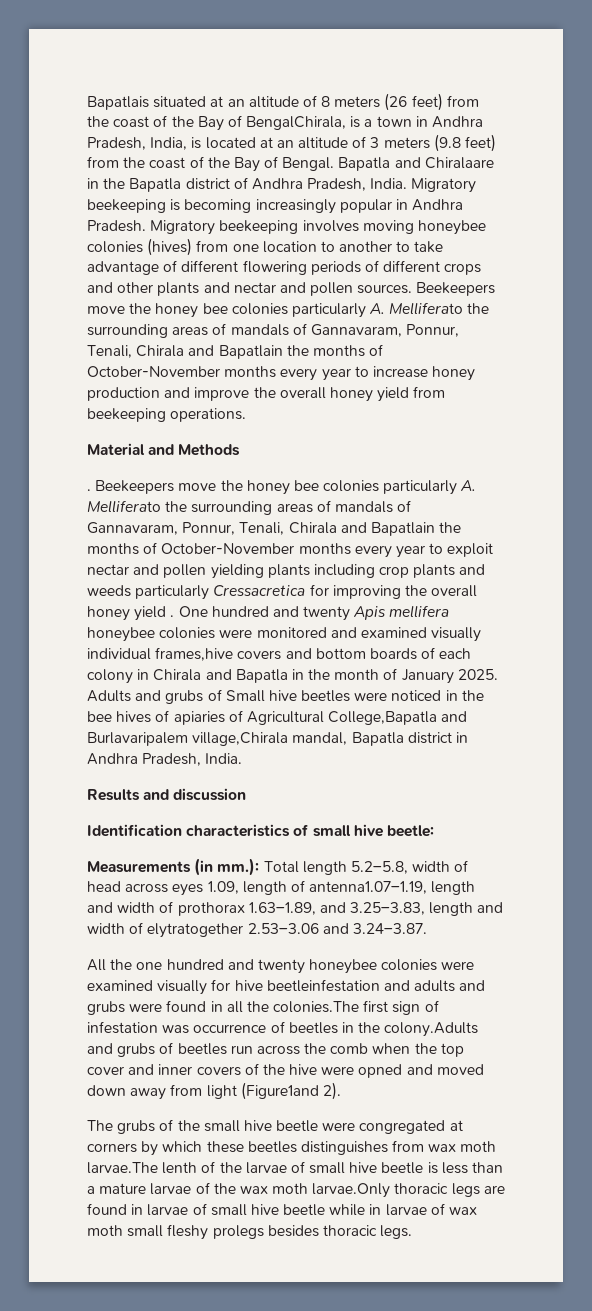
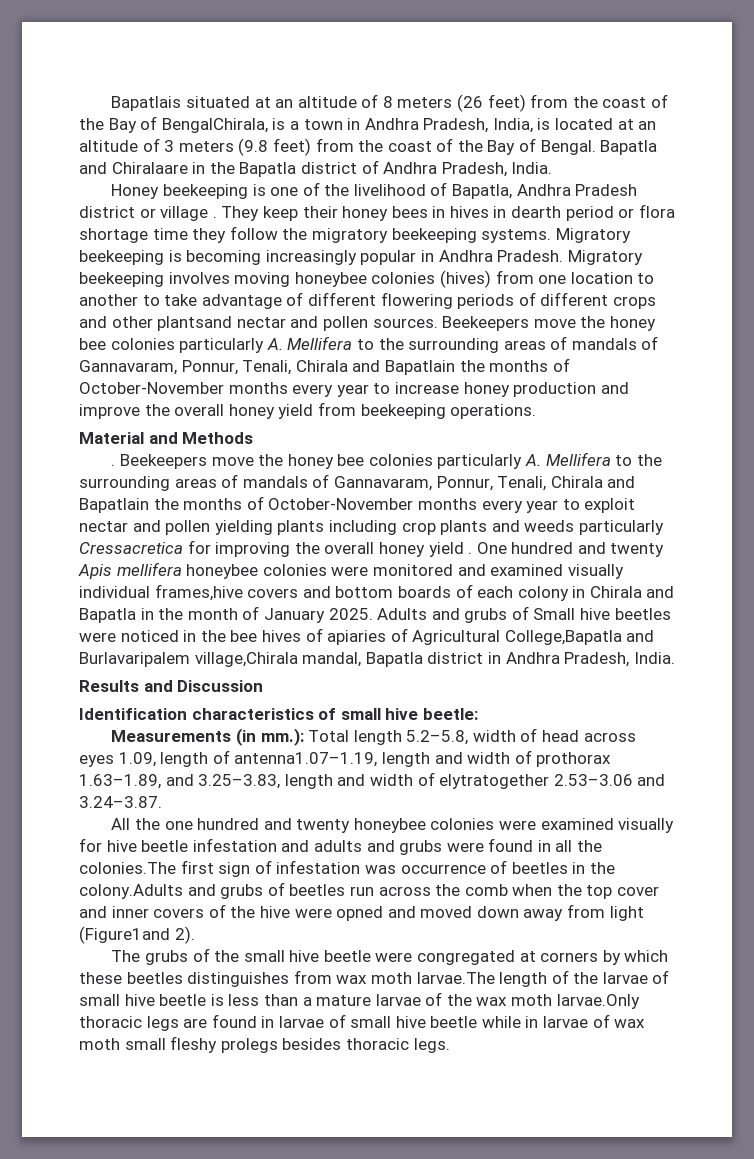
- Bapatla and Chiralaare in the Bapatla district of Andhra Pradesh, India. Migratory beekeeping is becoming increasingly popular in Andhra Pradesh.
+ Bapatla and Chiralaare in the Bapatla district of Andhra Pradesh, India.
+ Honey beekeeping is one of the livelihood of Bapatla, Andhra Pradesh district or village . They keep their honey bees in hives in dearth period or flora shortage time they follow the migratory beekeeping systems. Migratory beekeeping is becoming increasingly popular in Andhra Pradesh.
- Migratory beekeeping involves moving honeybee colonies (hives) from one location to another to take advantage of different flowering periods of different crops and other plants and nectar and pollen sources.
+ Migratory beekeeping involves moving honeybee colonies (hives) from one location to another to take advantage of different flowering periods of different crops and other plantsand nectar and pollen sources.
- Beekeepers move the honey bee colonies particularly A. Melliferato the surrounding areas of mandals of Gannavaram, Ponnur, Tenali, Chirala and Bapatlain the months of October-November months every year to increase honey production and improve the overall honey yield from beekeeping operations.
+ Beekeepers move the honey bee colonies particularly A. Mellifera to the surrounding areas of mandals of Gannavaram, Ponnur, Tenali, Chirala and Bapatlain the months of October-November months every year to increase honey production and improve the overall honey yield from beekeeping operations.
- Beekeepers move the honey bee colonies particularly A. Melliferato the surrounding areas of mandals of Gannavaram, Ponnur, Tenali, Chirala and Bapatlain the months of October-November months every year to exploit nectar and pollen yielding plants including crop plants and weeds particularly Cressacretica for improving the overall honey yield .
+ Beekeepers move the honey bee colonies particularly A. Mellifera to the surrounding areas of mandals of Gannavaram, Ponnur, Tenali, Chirala and Bapatlain the months of October-November months every year to exploit nectar and pollen yielding plants including crop plants and weeds particularly Cressacretica for improving the overall honey yield .
- Results and discussion
+ Results and Discussion
- All the one hundred and twenty honeybee colonies were examined visually for hive beetleinfestation and adults and grubs were found in all the colonies.The first sign of infestation was occurrence of beetles in the colony.Adults and grubs of beetles run across the comb when the top cover and inner covers of the hive were opned and moved down away from light (Figure1and 2).
+ All the one hundred and twenty honeybee colonies were examined visually for hive beetle infestation and adults and grubs were found in all the colonies.The first sign of infestation was occurrence of beetles in the colony.Adults and grubs of beetles run across the comb when the top cover and inner covers of the hive were opned and moved down away from light (Figure1and 2).
- The grubs of the small hive beetle were congregated at corners by which these beetles distinguishes from wax moth larvae.The lenth of the larvae of small hive beetle is less than a mature larvae of the wax moth larvae.Only thoracic legs are found in larvae of small hive beetle while in larvae of wax moth small fleshy prolegs besides thoracic legs.
+ The grubs of the small hive beetle were congregated at corners by which these beetles distinguishes from wax moth larvae.The length of the larvae of small hive beetle is less than a mature larvae of the wax moth larvae.Only thoracic legs are found in larvae of small hive beetle while in larvae of wax moth small fleshy prolegs besides thoracic legs.

